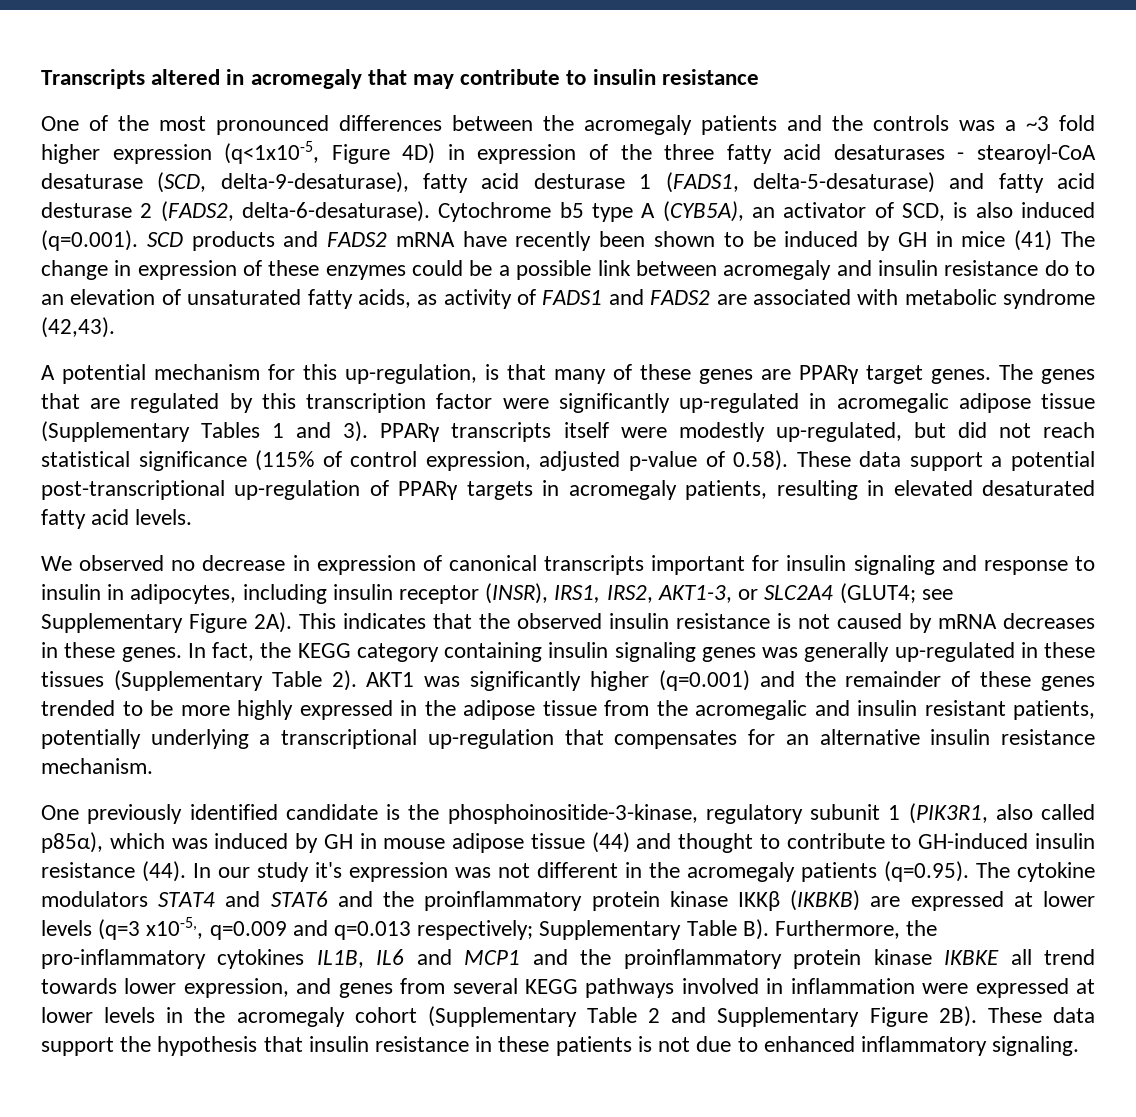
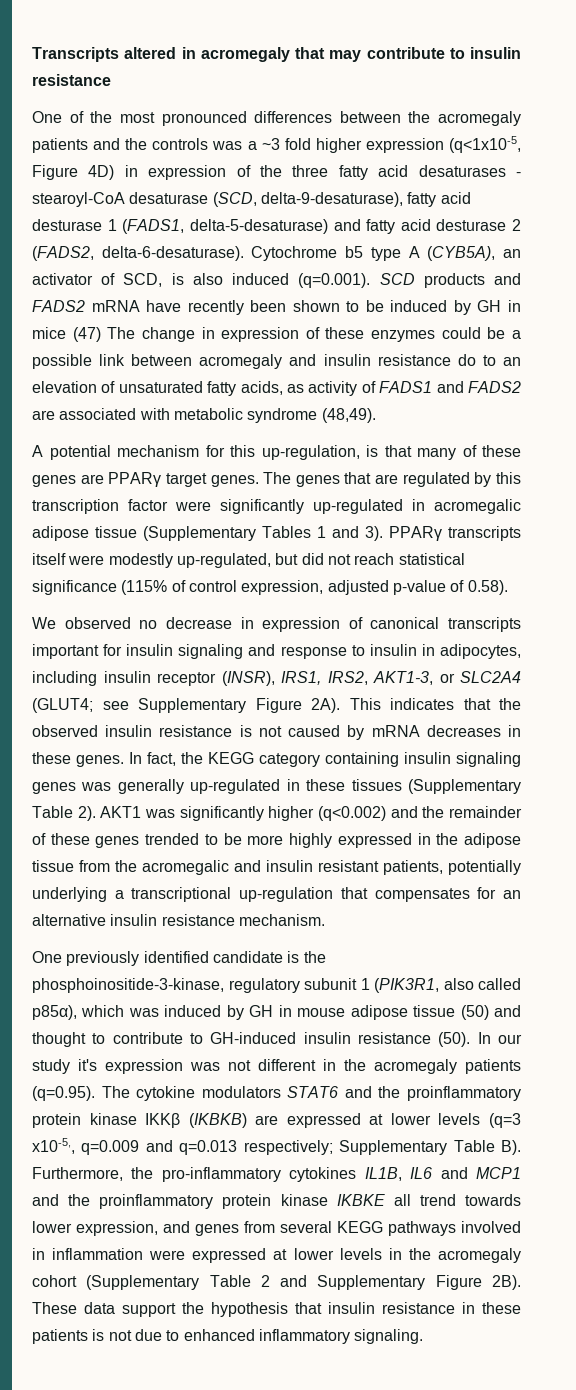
- Cytochrome b5 type A (CYB5A), an activator of SCD, is also induced (q=0.001). SCD products and FADS2 mRNA have recently been shown to be induced by GH in mice (41) The change in expression of these enzymes could be a possible link between acromegaly and insulin resistance do to an elevation of unsaturated fatty acids, as activity of FADS1 and FADS2 are associated with metabolic syndrome (42,43).
+ Cytochrome b5 type A (CYB5A), an activator of SCD, is also induced (q=0.001). SCD products and FADS2 mRNA have recently been shown to be induced by GH in mice (47) The change in expression of these enzymes could be a possible link between acromegaly and insulin resistance do to an elevation of unsaturated fatty acids, as activity of FADS1 and FADS2 are associated with metabolic syndrome (48,49).
- PPARγ transcripts itself were modestly up-regulated, but did not reach statistical significance (115% of control expression, adjusted p-value of 0.58). These data support a potential post-transcriptional up-regulation of PPARγ targets in acromegaly patients, resulting in elevated desaturated fatty acid levels.
+ PPARγ transcripts itself were modestly up-regulated, but did not reach statistical significance (115% of control expression, adjusted p-value of 0.58).
- AKT1 was significantly higher (q=0.001) and the remainder of these genes trended to be more highly expressed in the adipose tissue from the acromegalic and insulin resistant patients, potentially underlying a transcriptional up-regulation that compensates for an alternative insulin resistance mechanism.
+ AKT1 was significantly higher (q<0.002) and the remainder of these genes trended to be more highly expressed in the adipose tissue from the acromegalic and insulin resistant patients, potentially underlying a transcriptional up-regulation that compensates for an alternative insulin resistance mechanism.
- One previously identified candidate is the phosphoinositide-3-kinase, regulatory subunit 1 (PIK3R1, also called p85α), which was induced by GH in mouse adipose tissue (44) and thought to contribute to GH-induced insulin resistance (44).
+ One previously identified candidate is the phosphoinositide-3-kinase, regulatory subunit 1 (PIK3R1, also called p85α), which was induced by GH in mouse adipose tissue (50) and thought to contribute to GH-induced insulin resistance (50).
- In our study it's expression was not different in the acromegaly patients (q=0.95). The cytokine modulators STAT4 and STAT6 and the proinflammatory protein kinase IKKβ (IKBKB) are expressed at lower levels (q=3 x10-5,, q=0.009 and q=0.013 respectively;
+ In our study it's expression was not different in the acromegaly patients (q=0.95). The cytokine modulators STAT6 and the proinflammatory protein kinase IKKβ (IKBKB) are expressed at lower levels (q=3 x10-5,, q=0.009 and q=0.013 respectively;

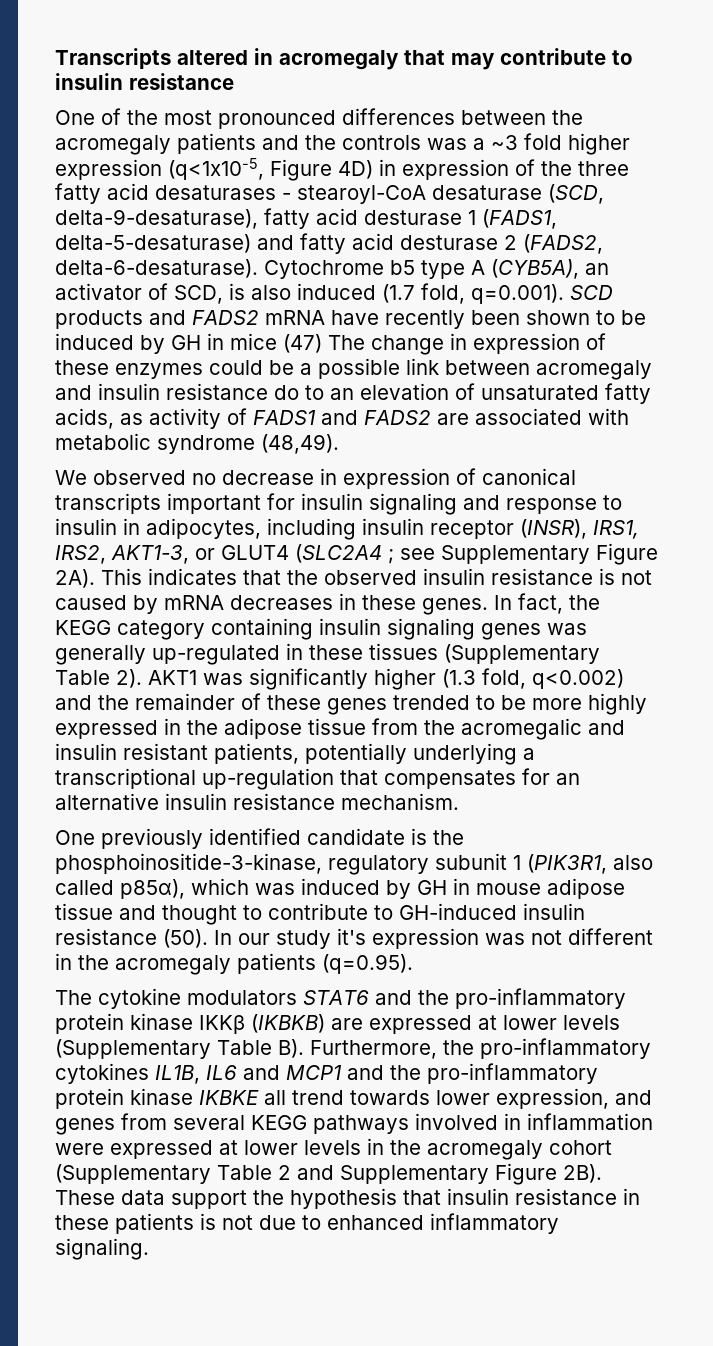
- Cytochrome b5 type A (CYB5A), an activator of SCD, is also induced (q=0.001). SCD products and FADS2 mRNA have recently been shown to be induced by GH in mice (47) The change in expression of these enzymes could be a possible link between acromegaly and insulin resistance do to an elevation of unsaturated fatty acids, as activity of FADS1 and FADS2 are associated with metabolic syndrome (48,49).
+ Cytochrome b5 type A (CYB5A), an activator of SCD, is also induced (1.7 fold, q=0.001). SCD products and FADS2 mRNA have recently been shown to be induced by GH in mice (47) The change in expression of these enzymes could be a possible link between acromegaly and insulin resistance do to an elevation of unsaturated fatty acids, as activity of FADS1 and FADS2 are associated with metabolic syndrome (48,49).
- A potential mechanism for this up-regulation, is that many of these genes are PPARγ target genes. The genes that are regulated by this transcription factor were significantly up-regulated in acromegalic adipose tissue (Supplementary Tables 1 and 3). PPARγ transcripts itself were modestly up-regulated, but did not reach statistical significance (115% of control expression, adjusted p-value of 0.58).
- We observed no decrease in expression of canonical transcripts important for insulin signaling and response to insulin in adipocytes, including insulin receptor (INSR), IRS1, IRS2, AKT1-3, or SLC2A4 (GLUT4; see Supplementary Figure 2A).
+ We observed no decrease in expression of canonical transcripts important for insulin signaling and response to insulin in adipocytes, including insulin receptor (INSR), IRS1, IRS2, AKT1-3, or GLUT4 (SLC2A4 ; see Supplementary Figure 2A).
- AKT1 was significantly higher (q<0.002) and the remainder of these genes trended to be more highly expressed in the adipose tissue from the acromegalic and insulin resistant patients, potentially underlying a transcriptional up-regulation that compensates for an alternative insulin resistance mechanism.
+ AKT1 was significantly higher (1.3 fold, q<0.002) and the remainder of these genes trended to be more highly expressed in the adipose tissue from the acromegalic and insulin resistant patients, potentially underlying a transcriptional up-regulation that compensates for an alternative insulin resistance mechanism.
- One previously identified candidate is the phosphoinositide-3-kinase, regulatory subunit 1 (PIK3R1, also called p85α), which was induced by GH in mouse adipose tissue (50) and thought to contribute to GH-induced insulin resistance (50).
+ One previously identified candidate is the phosphoinositide-3-kinase, regulatory subunit 1 (PIK3R1, also called p85α), which was induced by GH in mouse adipose tissue and thought to contribute to GH-induced insulin resistance (50).
- In our study it's expression was not different in the acromegaly patients (q=0.95). The cytokine modulators STAT6 and the proinflammatory protein kinase IKKβ (IKBKB) are expressed at lower levels (q=3 x10-5,, q=0.009 and q=0.013 respectively; Supplementary Table B). Furthermore, the pro-inflammatory cytokines IL1B, IL6 and MCP1 and the proinflammatory protein kinase IKBKE all trend towards lower expression, and genes from several KEGG pathways involved in inflammation were expressed at lower levels in the acromegaly cohort (Supplementary Table 2 and Supplementary Figure 2B).
+ In our study it's expression was not different in the acromegaly patients (q=0.95).
+ The cytokine modulators STAT6 and the pro-inflammatory protein kinase IKKβ (IKBKB) are expressed at lower levels (Supplementary Table B). Furthermore, the pro-inflammatory cytokines IL1B, IL6 and MCP1 and the pro-inflammatory protein kinase IKBKE all trend towards lower expression, and genes from several KEGG pathways involved in inflammation were expressed at lower levels in the acromegaly cohort (Supplementary Table 2 and Supplementary Figure 2B).

